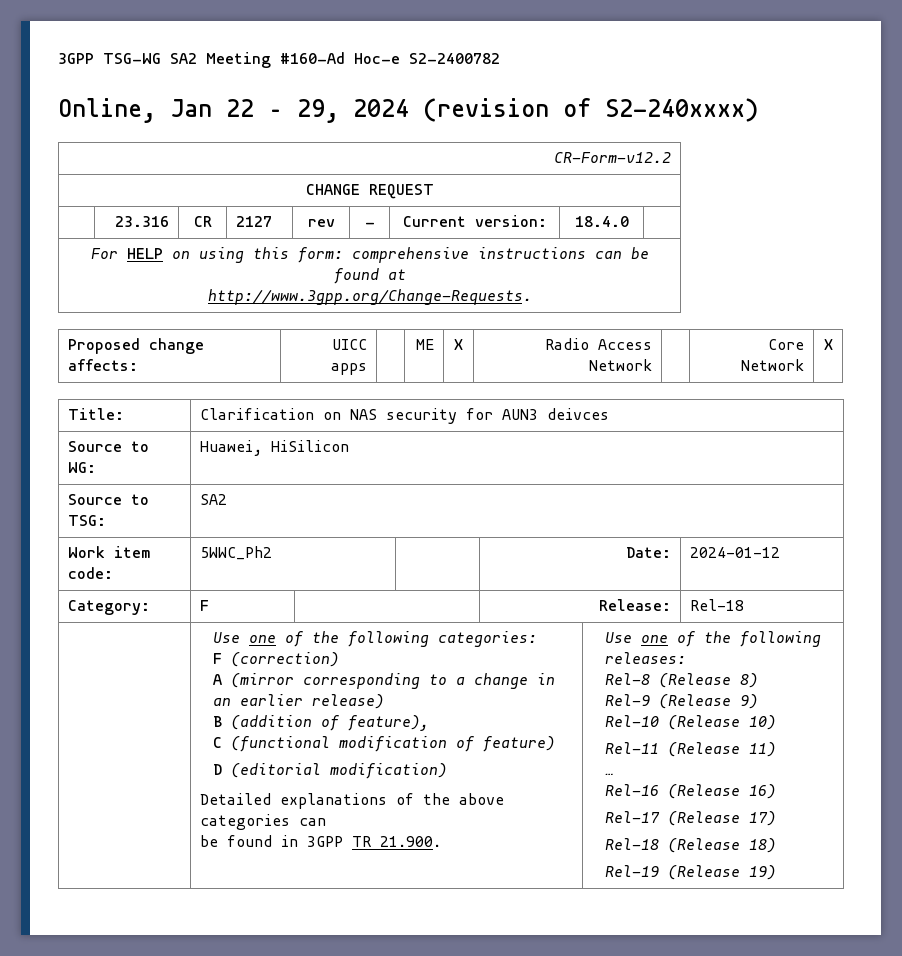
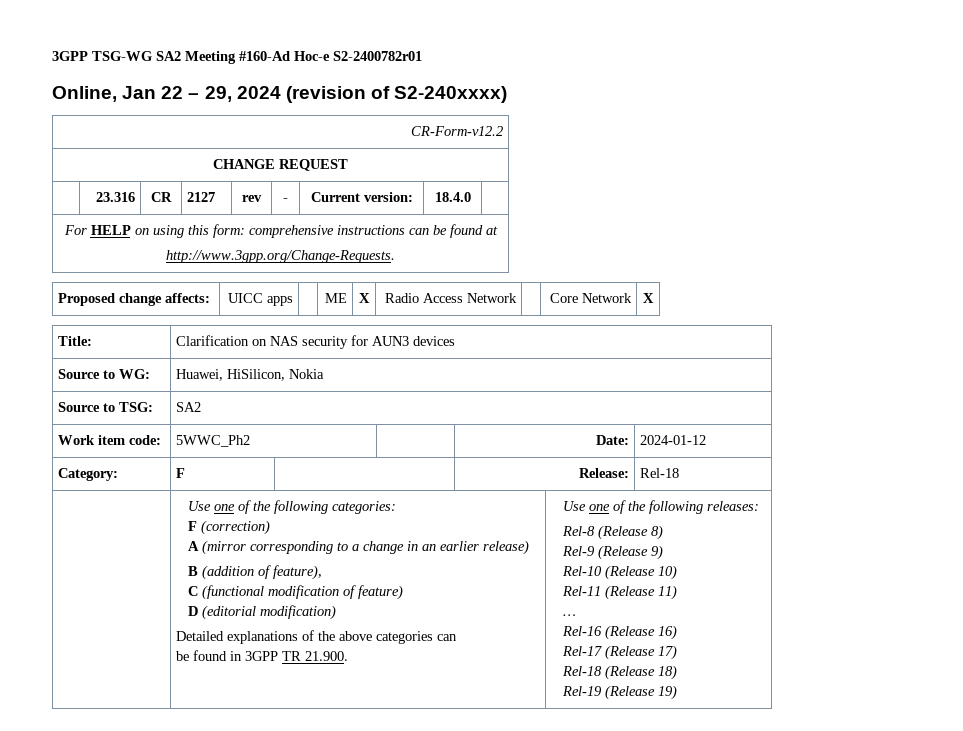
- 3GPP TSG-WG SA2 Meeting #160-Ad Hoc-e S2-2400782
+ 3GPP TSG-WG SA2 Meeting #160-Ad Hoc-e S2-2400782r01
- Title: | Clarification on NAS security for AUN3 deivces
+ Title: | Clarification on NAS security for AUN3 devices
- Source to WG: | Huawei, HiSilicon
+ Source to WG: | Huawei, HiSilicon, Nokia

